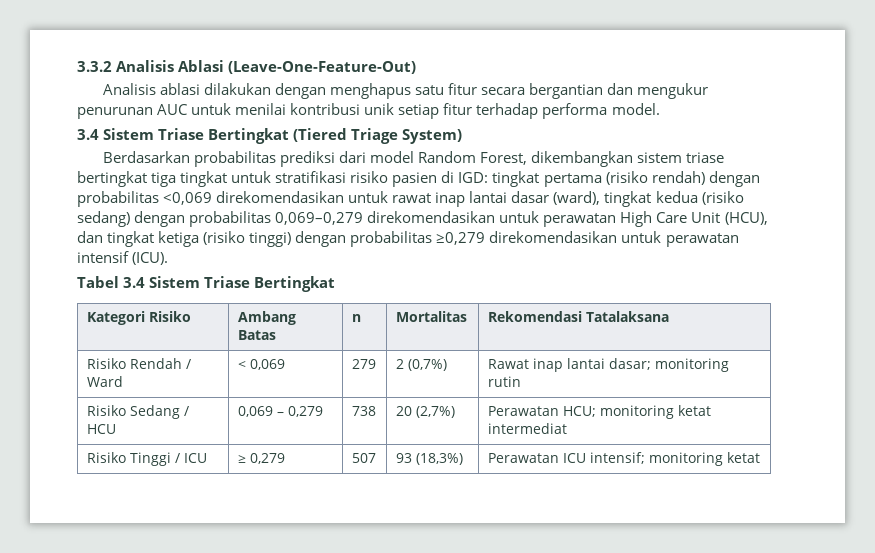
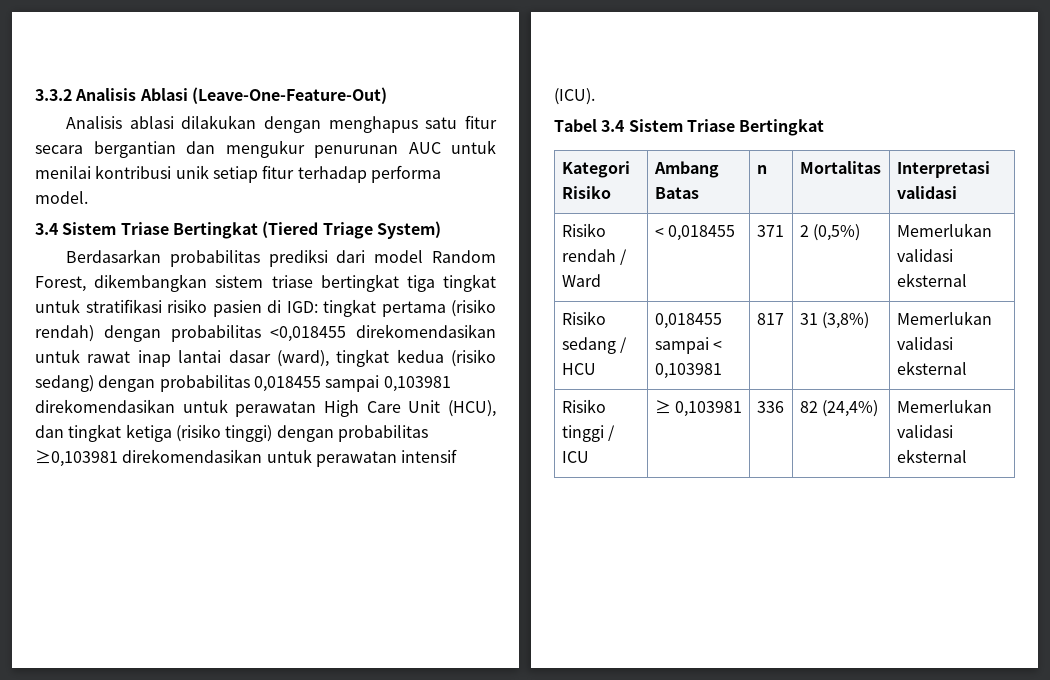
- Berdasarkan probabilitas prediksi dari model Random Forest, dikembangkan sistem triase bertingkat tiga tingkat untuk stratifikasi risiko pasien di IGD: tingkat pertama (risiko rendah) dengan probabilitas <0,069 direkomendasikan untuk rawat inap lantai dasar (ward), tingkat kedua (risiko sedang) dengan probabilitas 0,069–0,279 direkomendasikan untuk perawatan High Care Unit (HCU), dan tingkat ketiga (risiko tinggi) dengan probabilitas ≥0,279 direkomendasikan untuk perawatan intensif (ICU).
+ Berdasarkan probabilitas prediksi dari model Random Forest, dikembangkan sistem triase bertingkat tiga tingkat untuk stratifikasi risiko pasien di IGD: tingkat pertama (risiko rendah) dengan probabilitas <0,018455 direkomendasikan untuk rawat inap lantai dasar (ward), tingkat kedua (risiko sedang) dengan probabilitas 0,018455 sampai 0,103981 direkomendasikan untuk perawatan High Care Unit (HCU), dan tingkat ketiga (risiko tinggi) dengan probabilitas ≥0,103981 direkomendasikan untuk perawatan intensif (ICU).
- Kategori Risiko | Ambang Batas | n | Mortalitas | Rekomendasi Tatalaksana
- Risiko Rendah / Ward | < 0,069 | 279 | 2 (0,7%) | Rawat inap lantai dasar; monitoring rutin
- Risiko Sedang / HCU | 0,069 – 0,279 | 738 | 20 (2,7%) | Perawatan HCU; monitoring ketat intermediat
- Risiko Tinggi / ICU | ≥ 0,279 | 507 | 93 (18,3%) | Perawatan ICU intensif; monitoring ketat
+ Kategori Risiko | Ambang Batas | n | Mortalitas | Interpretasi validasi
+ Risiko rendah / Ward | < 0,018455 | 371 | 2 (0,5%) | Memerlukan validasi eksternal
+ Risiko sedang / HCU | 0,018455 sampai < 0,103981 | 817 | 31 (3,8%) | Memerlukan validasi eksternal
+ Risiko tinggi / ICU | ≥ 0,103981 | 336 | 82 (24,4%) | Memerlukan validasi eksternal

